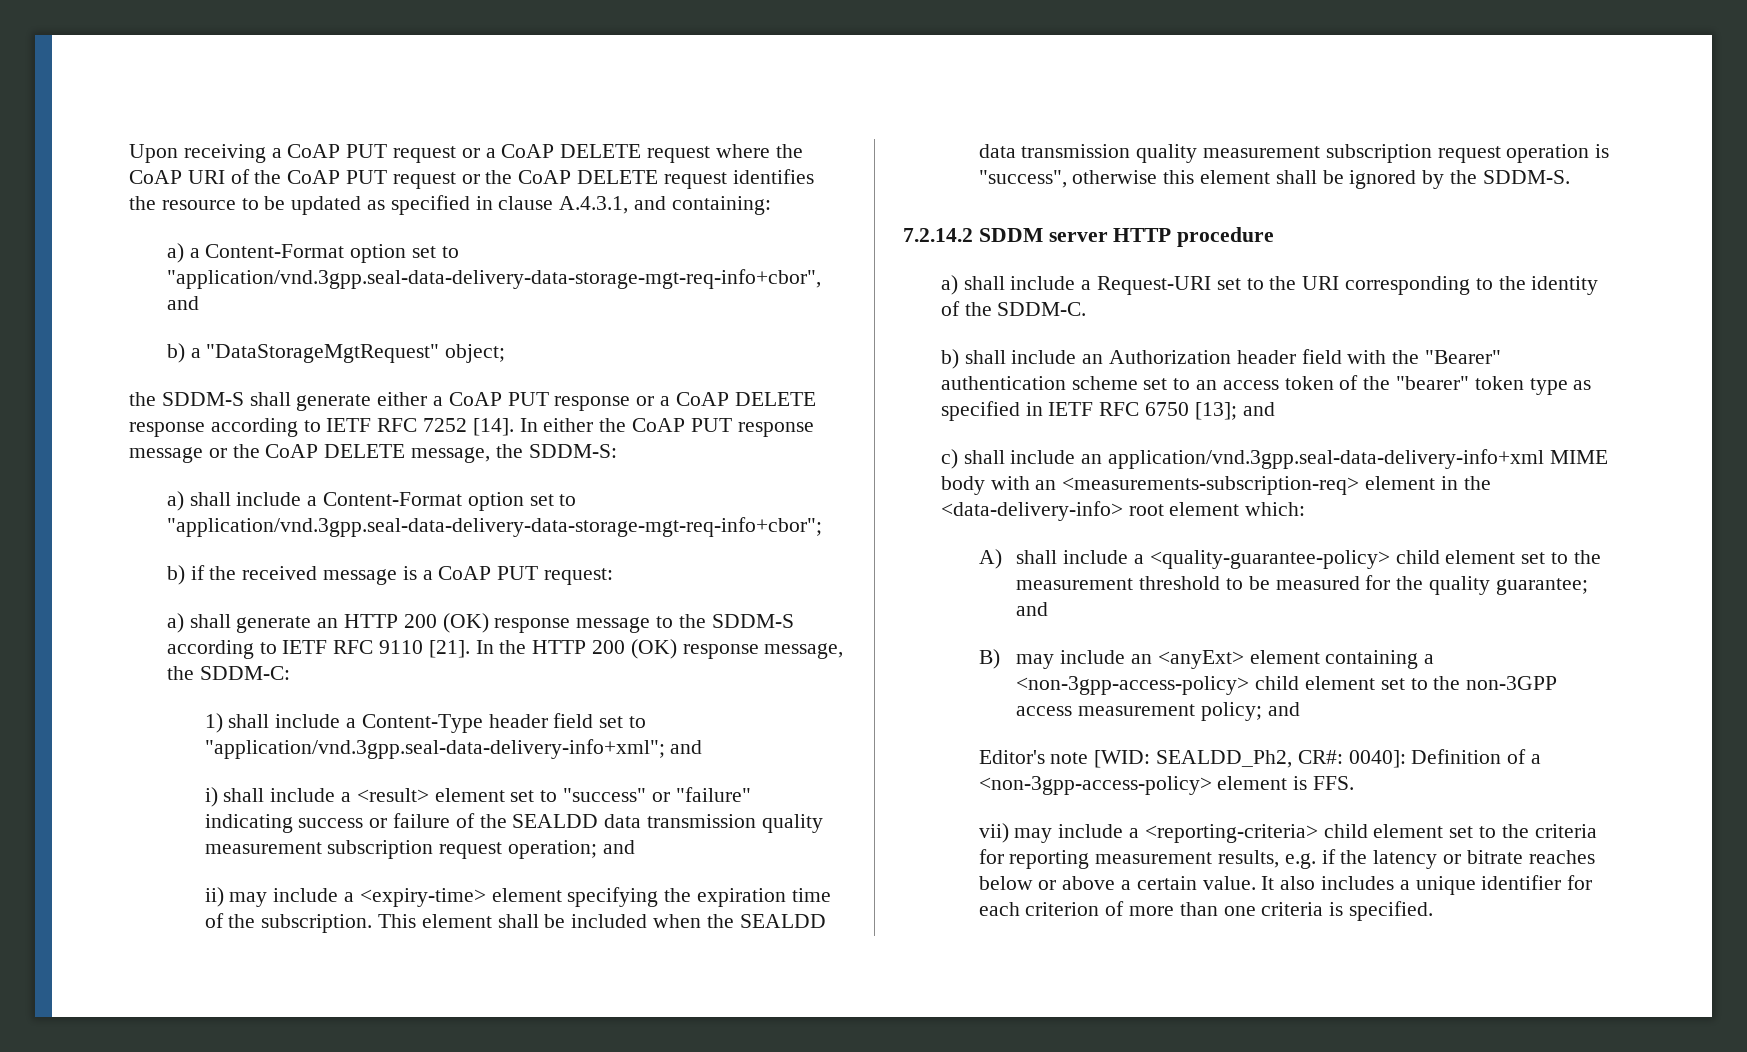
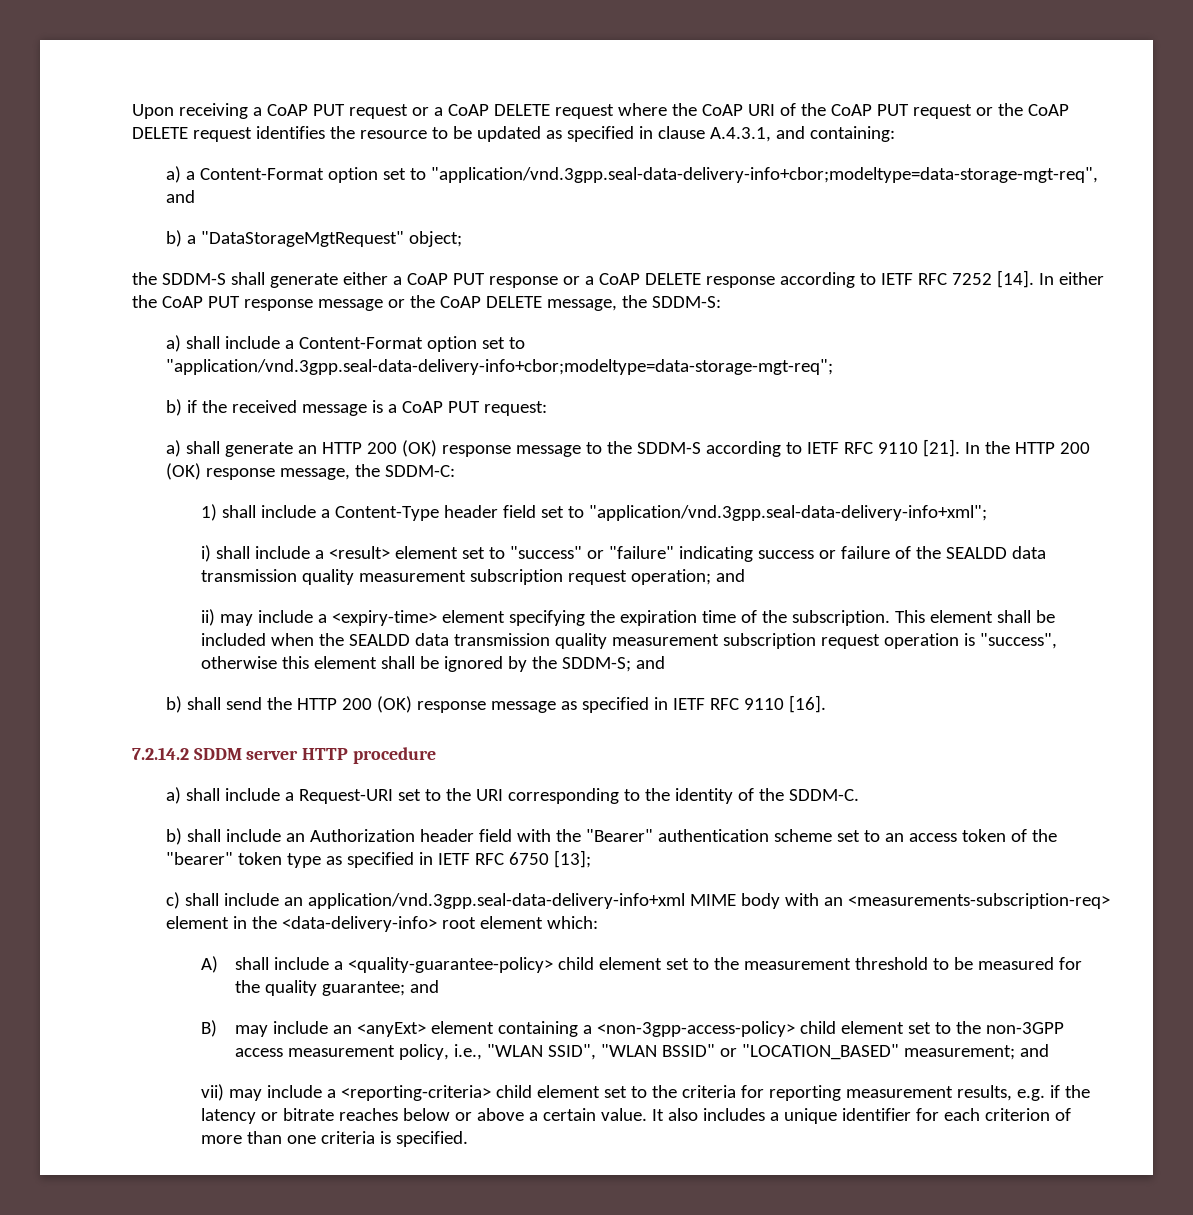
- a) a Content-Format option set to "application/vnd.3gpp.seal-data-delivery-data-storage-mgt-req-info+cbor", and
+ a) a Content-Format option set to "application/vnd.3gpp.seal-data-delivery-info+cbor;modeltype=data-storage-mgt-req", and
- a) shall include a Content-Format option set to "application/vnd.3gpp.seal-data-delivery-data-storage-mgt-req-info+cbor";
+ a) shall include a Content-Format option set to "application/vnd.3gpp.seal-data-delivery-info+cbor;modeltype=data-storage-mgt-req";
- 1) shall include a Content-Type header field set to "application/vnd.3gpp.seal-data-delivery-info+xml"; and
+ 1) shall include a Content-Type header field set to "application/vnd.3gpp.seal-data-delivery-info+xml";
- This element shall be included when the SEALDD data transmission quality measurement subscription request operation is "success", otherwise this element shall be ignored by the SDDM-S.
+ This element shall be included when the SEALDD data transmission quality measurement subscription request operation is "success", otherwise this element shall be ignored by the SDDM-S; and
+ b) shall send the HTTP 200 (OK) response message as specified in IETF RFC 9110 [16].
- b) shall include an Authorization header field with the "Bearer" authentication scheme set to an access token of the "bearer" token type as specified in IETF RFC 6750 [13]; and
+ b) shall include an Authorization header field with the "Bearer" authentication scheme set to an access token of the "bearer" token type as specified in IETF RFC 6750 [13];
- B) may include an <anyExt> element containing a <non-3gpp-access-policy> child element set to the non-3GPP access measurement policy; and
- Editor's note [WID: SEALDD_Ph2, CR#: 0040]: Definition of a <non-3gpp-access-policy> element is FFS.
+ B) may include an <anyExt> element containing a <non-3gpp-access-policy> child element set to the non-3GPP access measurement policy, i.e., "WLAN SSID", "WLAN BSSID" or "LOCATION_BASED" measurement; and

